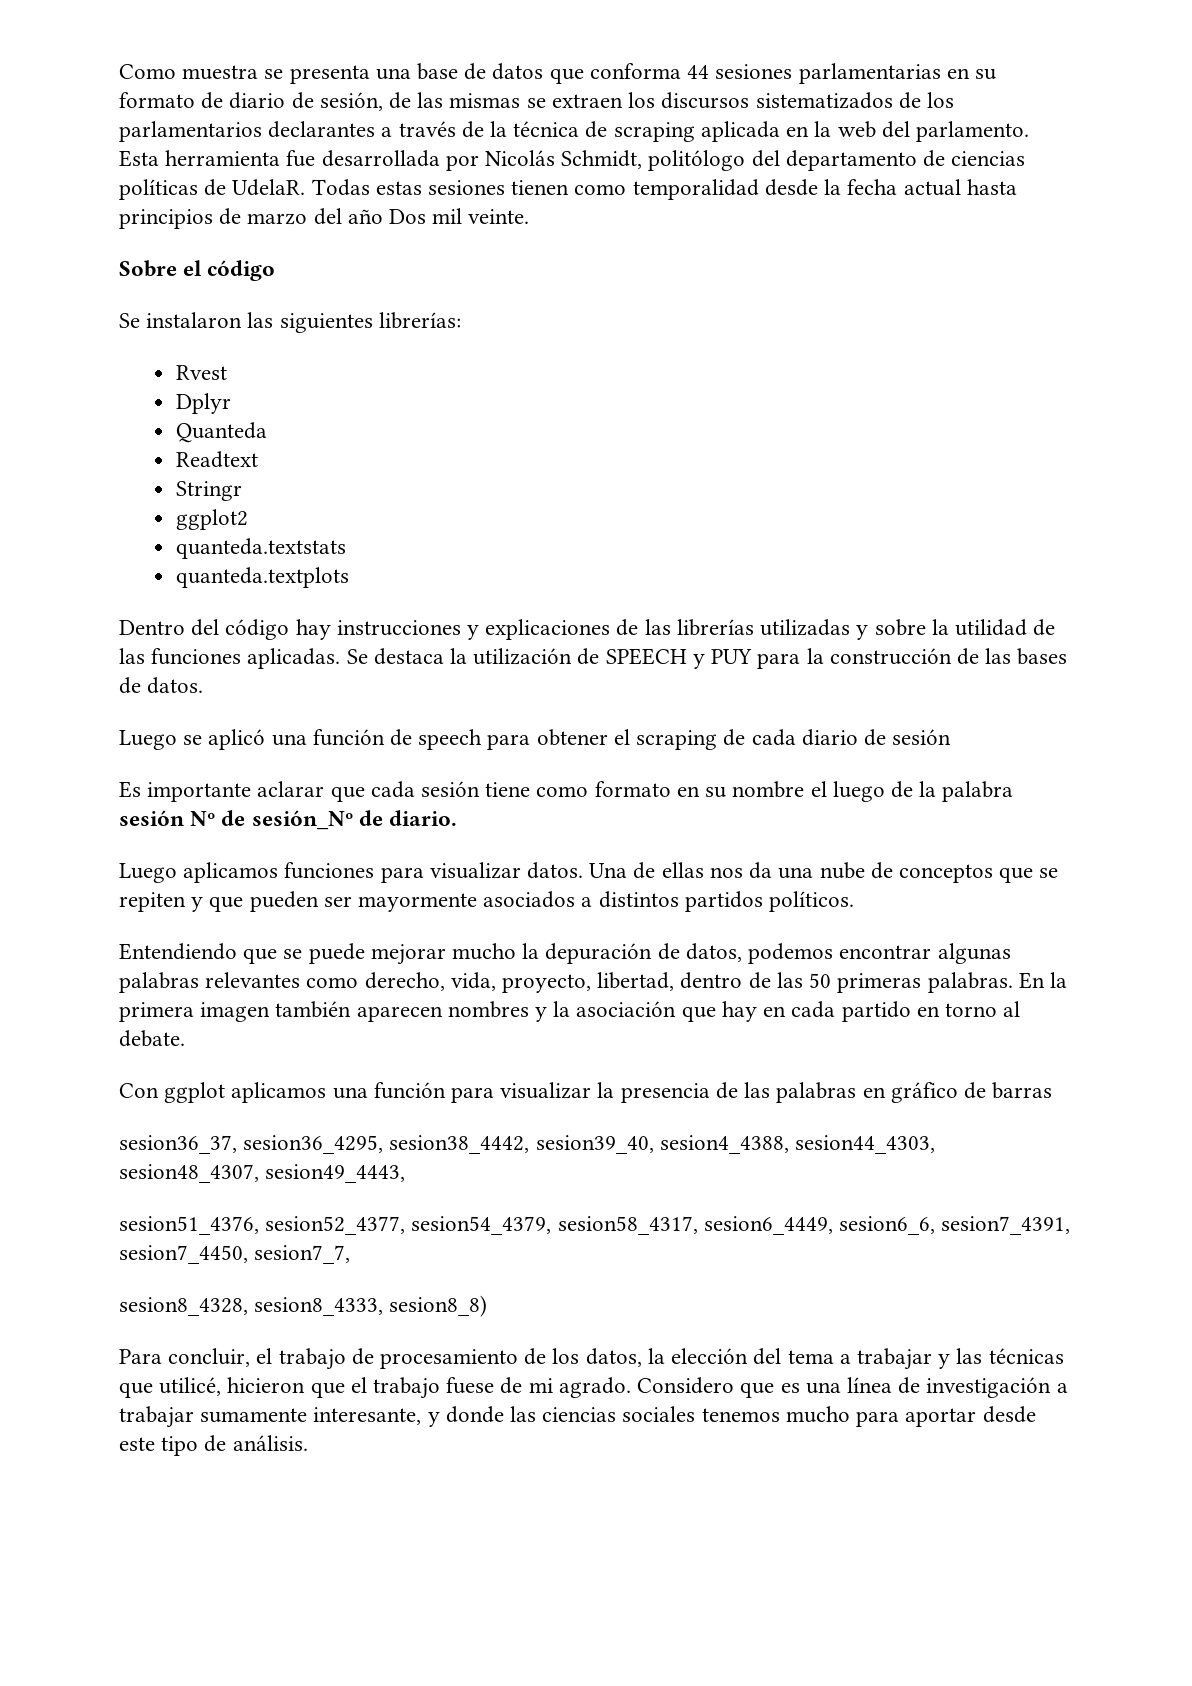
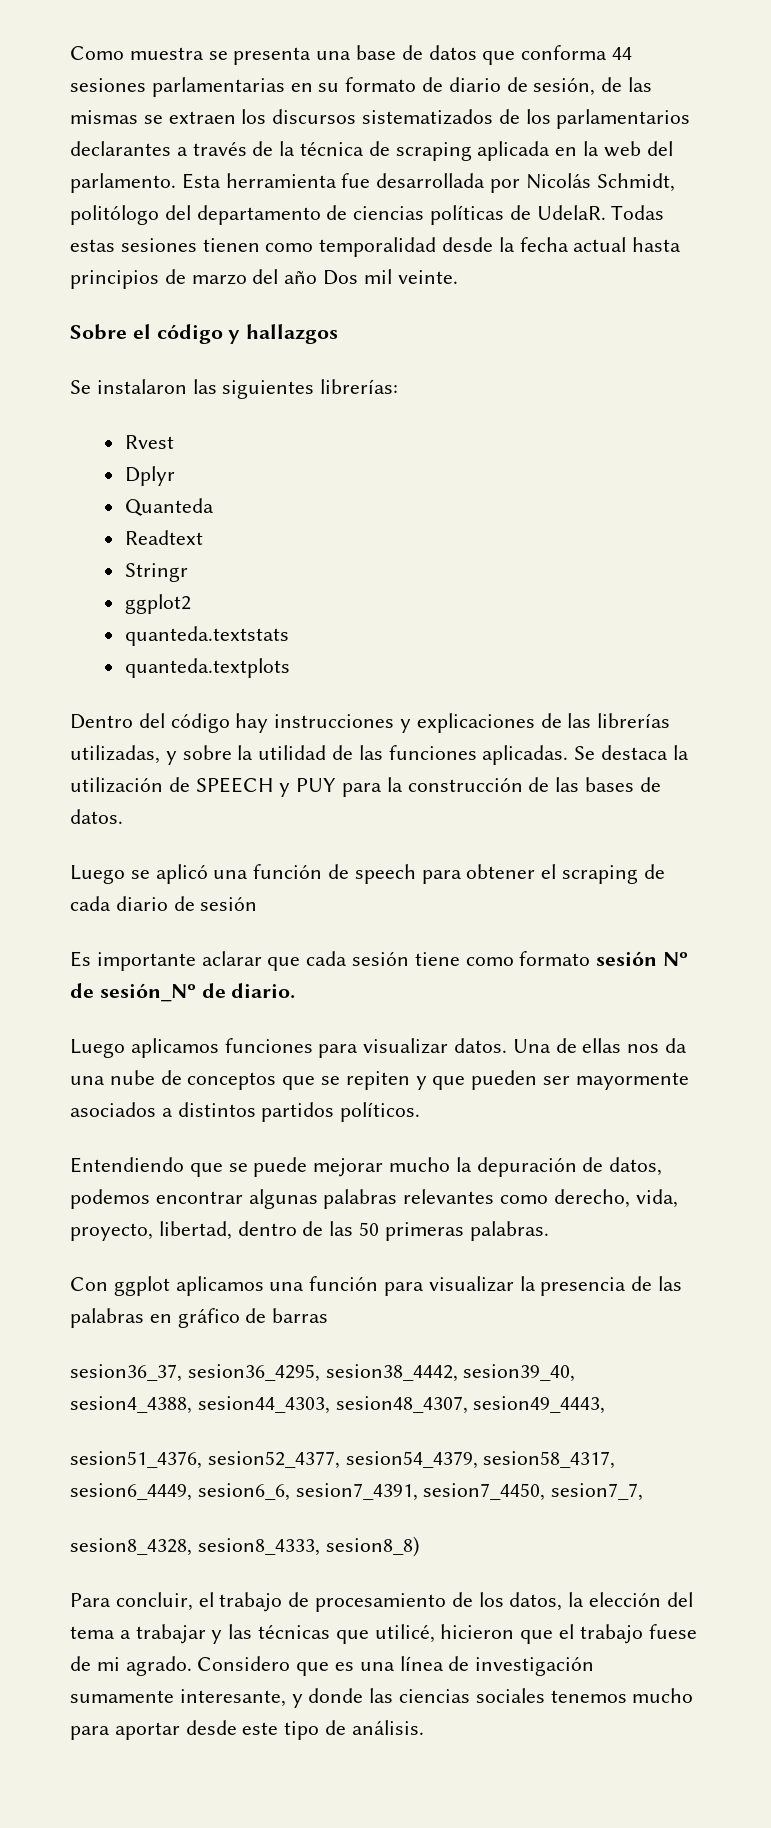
- Sobre el código
+ Sobre el código y hallazgos
- Dentro del código hay instrucciones y explicaciones de las librerías utilizadas y sobre la utilidad de las funciones aplicadas.
+ Dentro del código hay instrucciones y explicaciones de las librerías utilizadas, y sobre la utilidad de las funciones aplicadas.
- Es importante aclarar que cada sesión tiene como formato en su nombre el luego de la palabra sesión Nº de sesión_Nº de diario.
+ Es importante aclarar que cada sesión tiene como formato sesión Nº de sesión_Nº de diario.
- En la primera imagen también aparecen nombres y la asociación que hay en cada partido en torno al debate.
- Considero que es una línea de investigación a trabajar sumamente interesante, y donde las ciencias sociales tenemos mucho para aportar desde este tipo de análisis.
+ Considero que es una línea de investigación sumamente interesante, y donde las ciencias sociales tenemos mucho para aportar desde este tipo de análisis.

